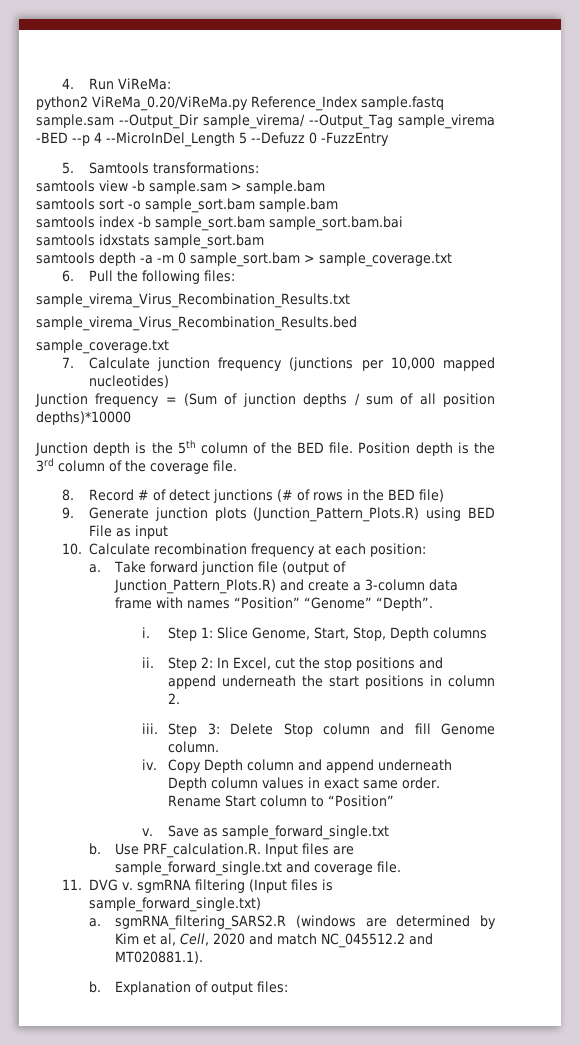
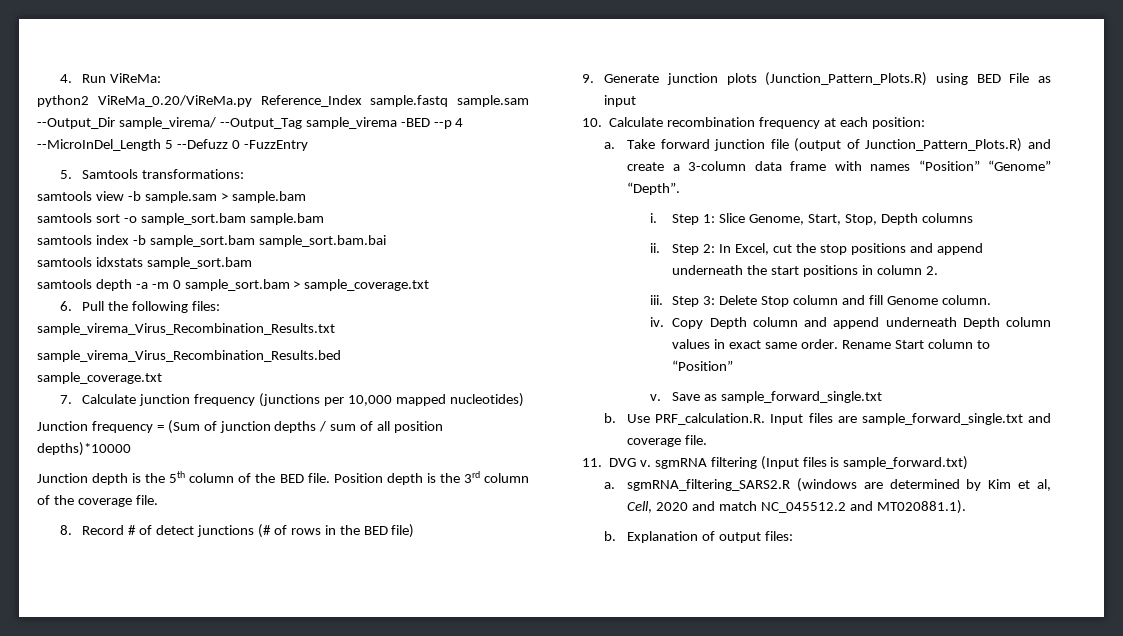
- 11. DVG v. sgmRNA filtering (Input files is sample_forward_single.txt)
+ 11. DVG v. sgmRNA filtering (Input files is sample_forward.txt)

